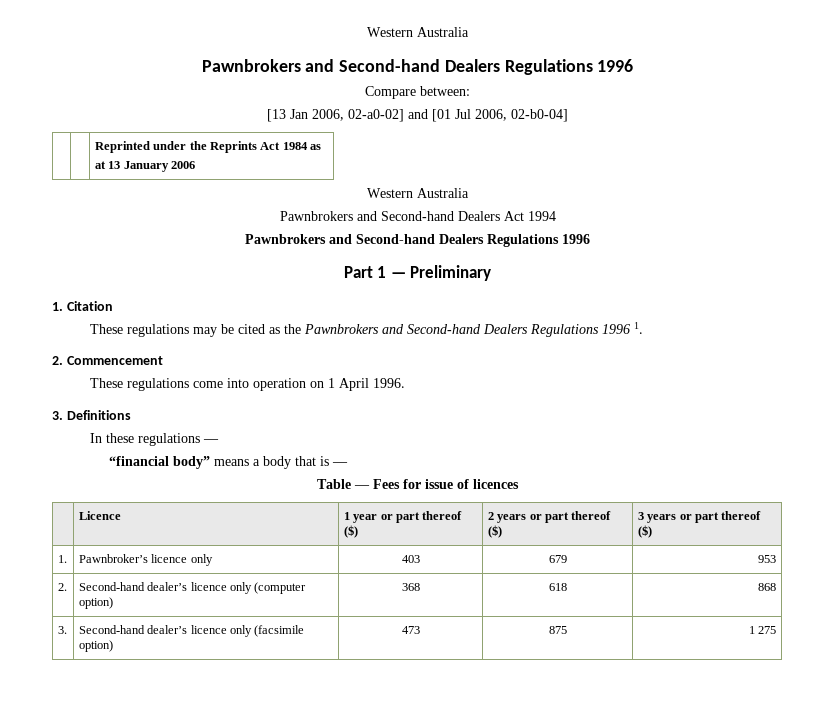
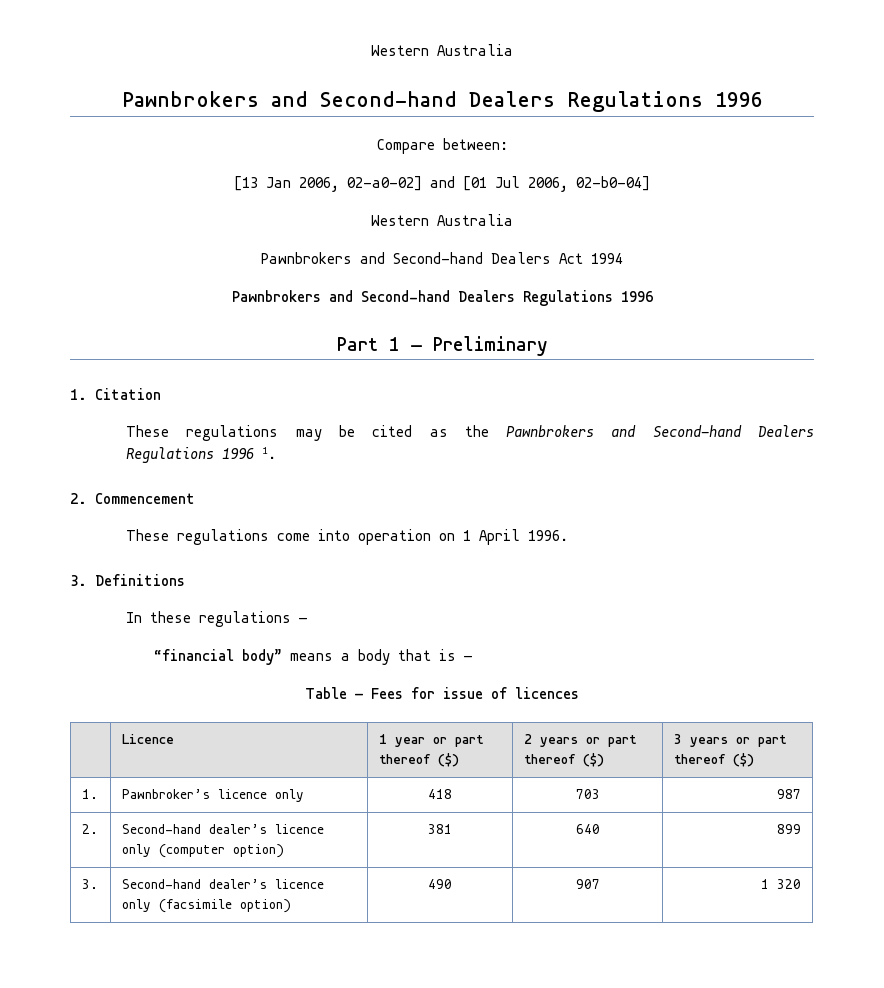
- | | Reprinted under the Reprints Act 1984 as
- at 13 January 2006
- 1. | Pawnbroker’s licence only | 403 | 679 | 953
+ 1. | Pawnbroker’s licence only | 418 | 703 | 987
- 2. | Second-hand dealer’s licence only (computer option) | 368 | 618 | 868
+ 2. | Second-hand dealer’s licence only (computer option) | 381 | 640 | 899
- 3. | Second-hand dealer’s licence only (facsimile option) | 473 | 875 | 1 275
+ 3. | Second-hand dealer’s licence only (facsimile option) | 490 | 907 | 1 320

